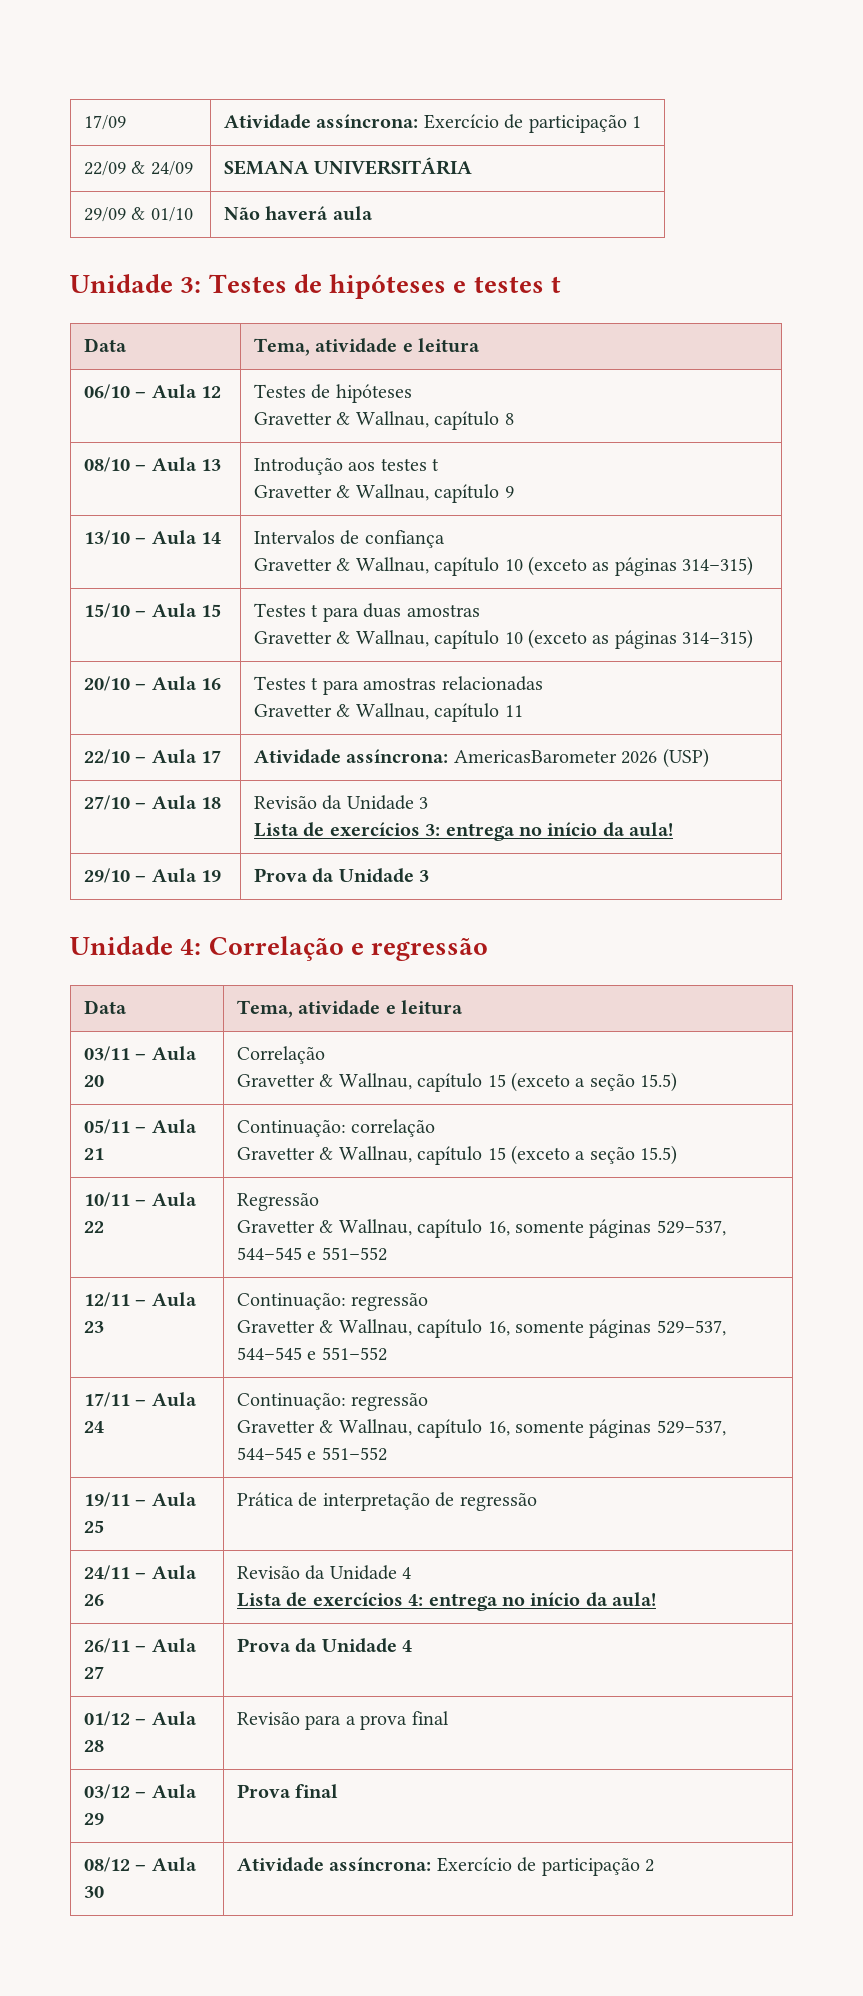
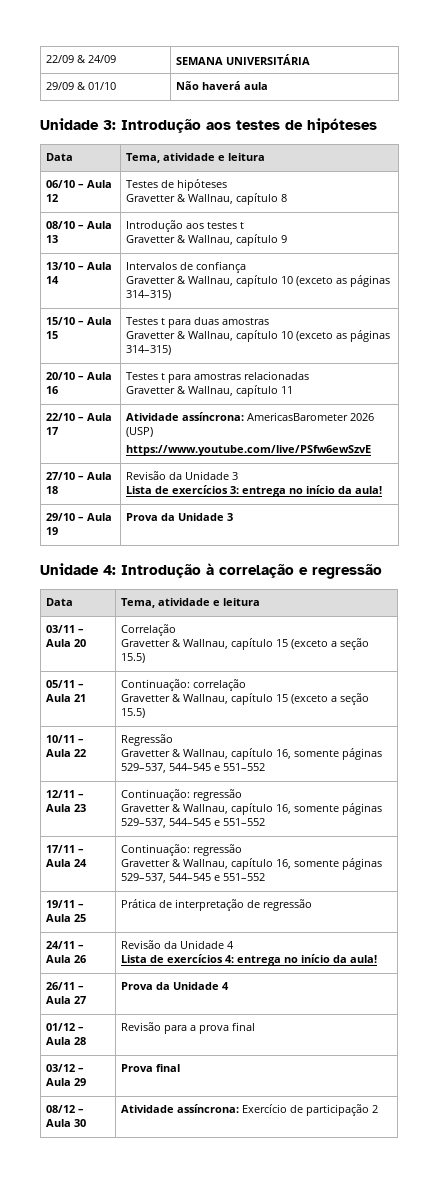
- 17/09 | Atividade assíncrona: Exercício de participação 1
- Unidade 3: Testes de hipóteses e testes t
+ Unidade 3: Introdução aos testes de hipóteses
  22/10 – Aula 17 | Atividade assíncrona: AmericasBarometer 2026 (USP)
+ https://www.youtube.com/live/PSfw6ewSzvE
- Unidade 4: Correlação e regressão
+ Unidade 4: Introdução à correlação e regressão

